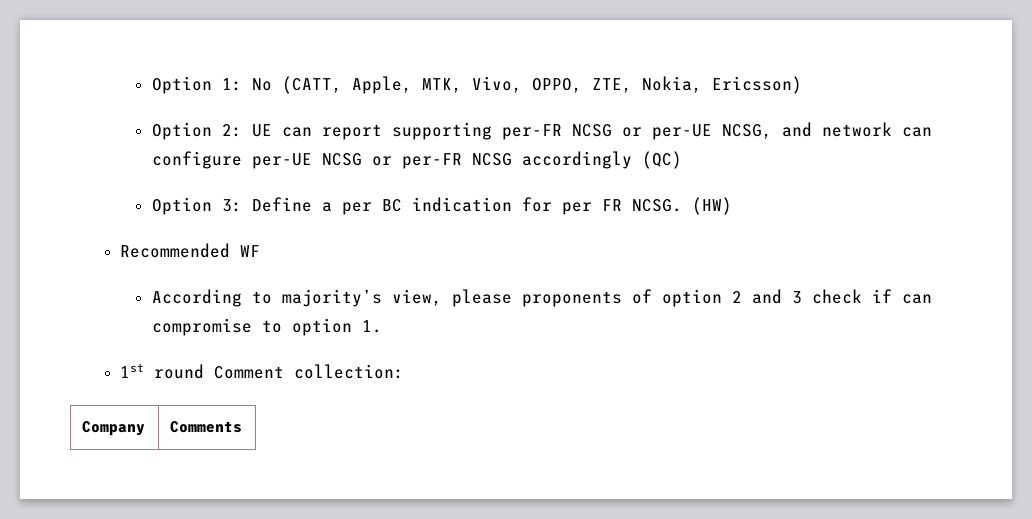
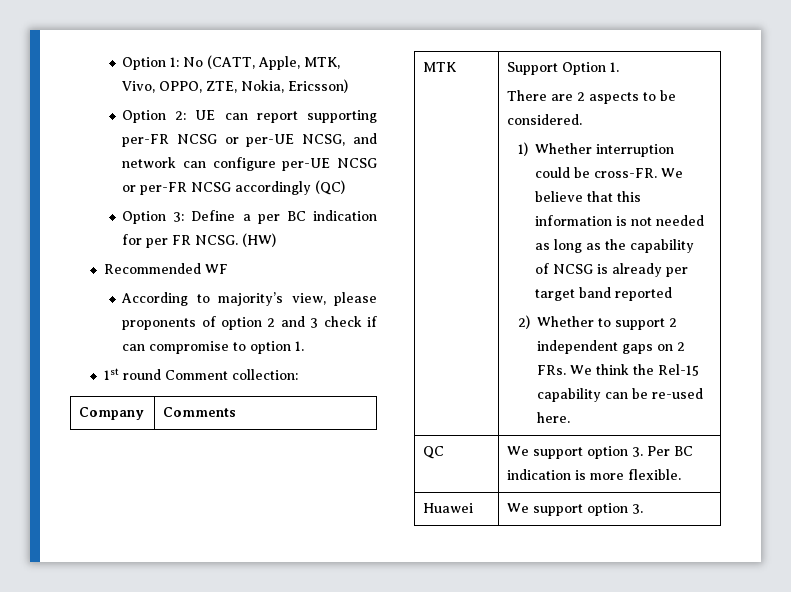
+ MTK | Support Option 1.
+ There are 2 aspects to be considered.
+ 1) Whether interruption could be cross-FR. We believe that this information is not needed as long as the capability of NCSG is already per target band reported
+ 2) Whether to support 2 independent gaps on 2 FRs. We think the Rel-15 capability can be re-used here.
+ QC | We support option 3. Per BC indication is more flexible.
+ Huawei | We support option 3.

